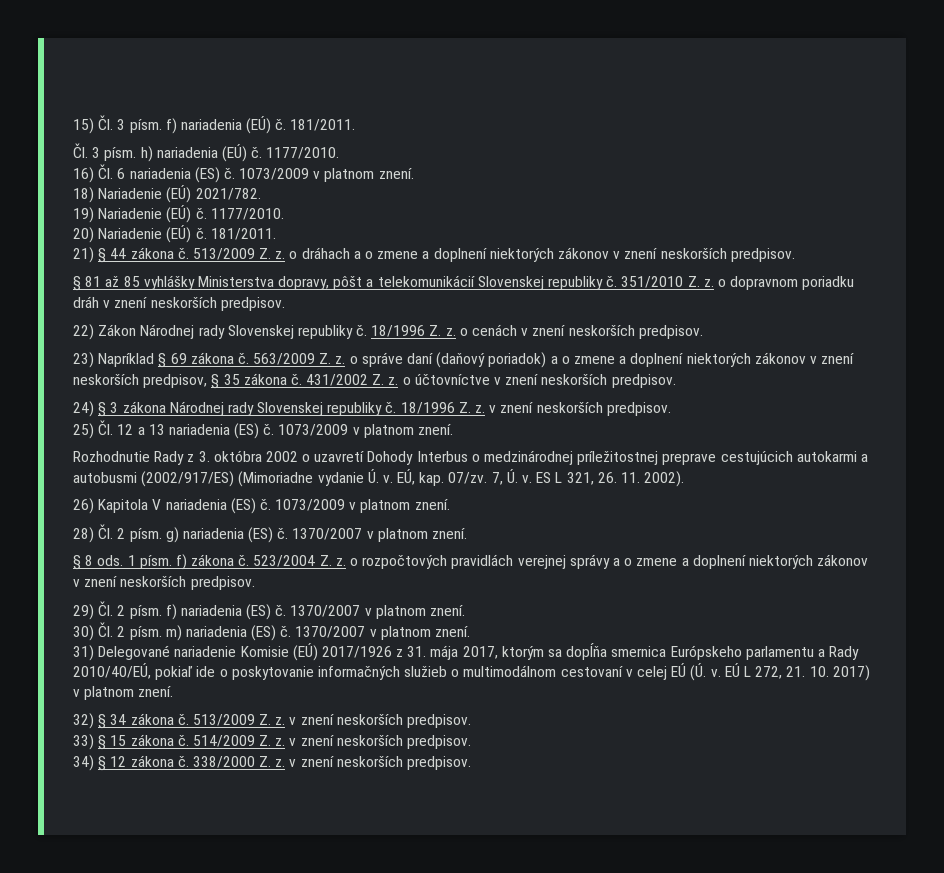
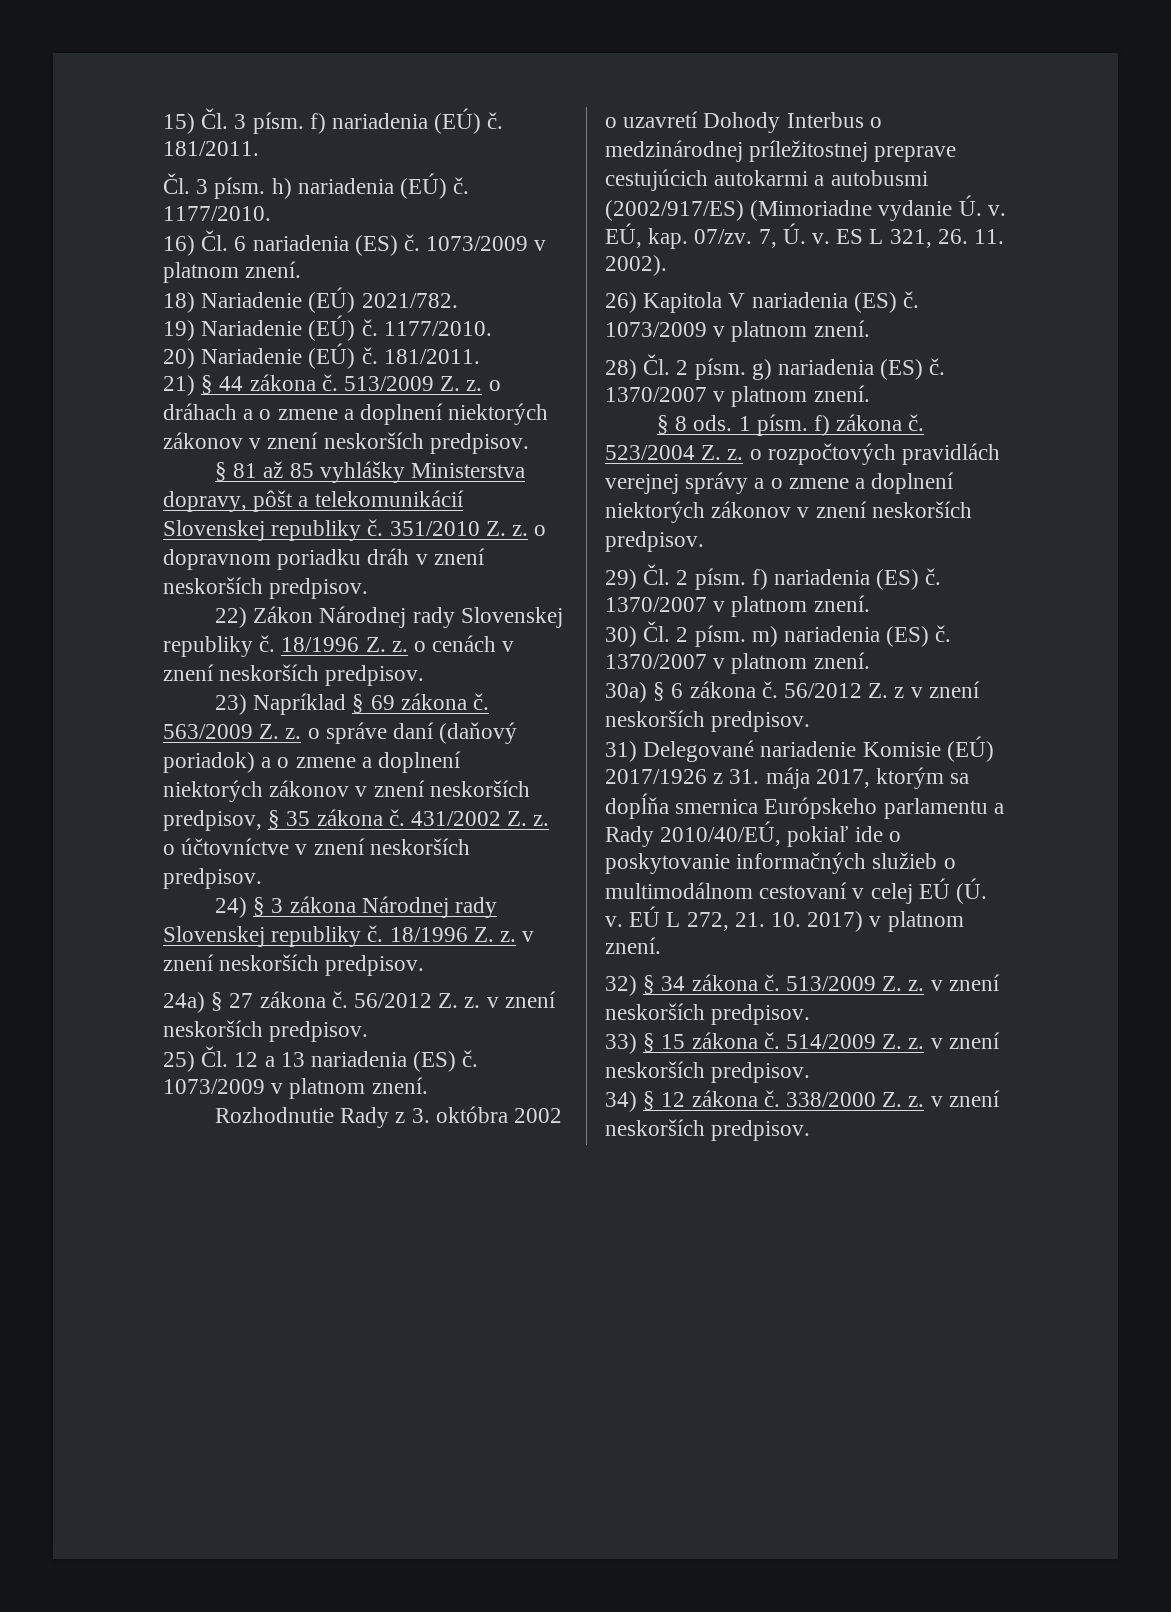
+ 24a) § 27 zákona č. 56/2012 Z. z. v znení neskorších predpisov.
+ 30a) § 6 zákona č. 56/2012 Z. z v znení neskorších predpisov.

